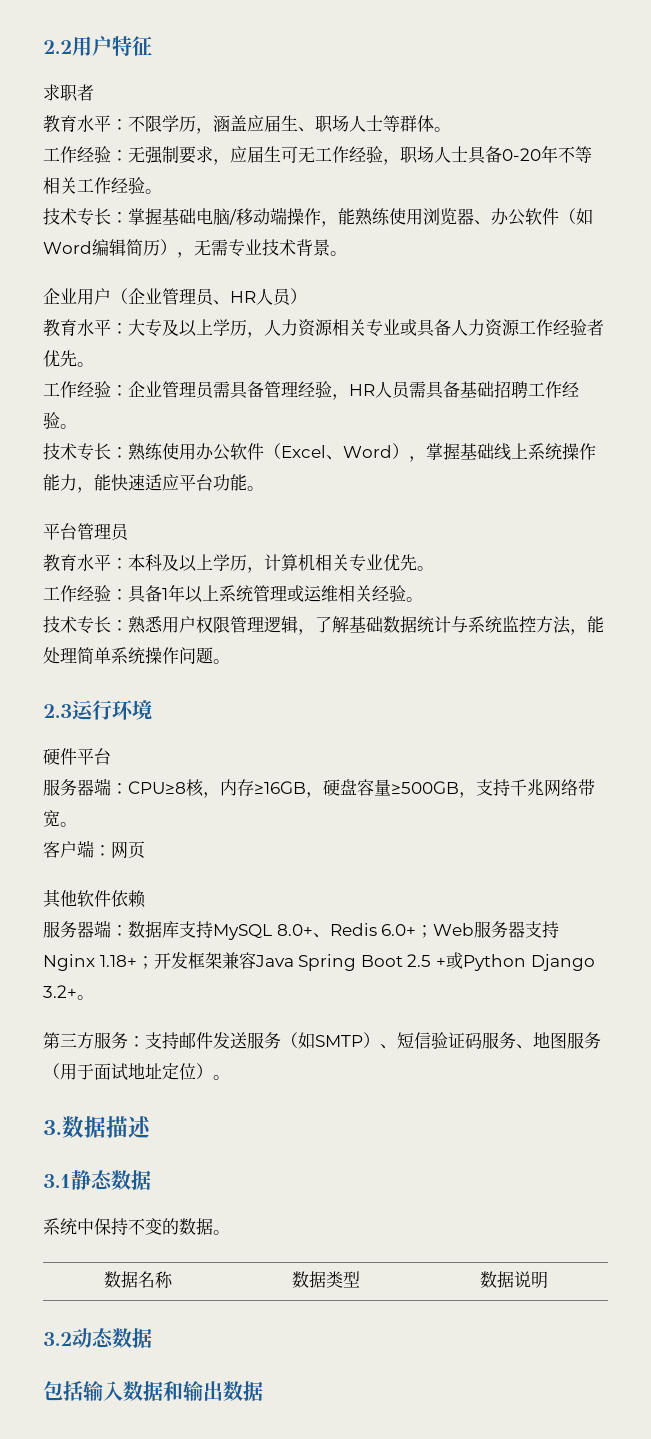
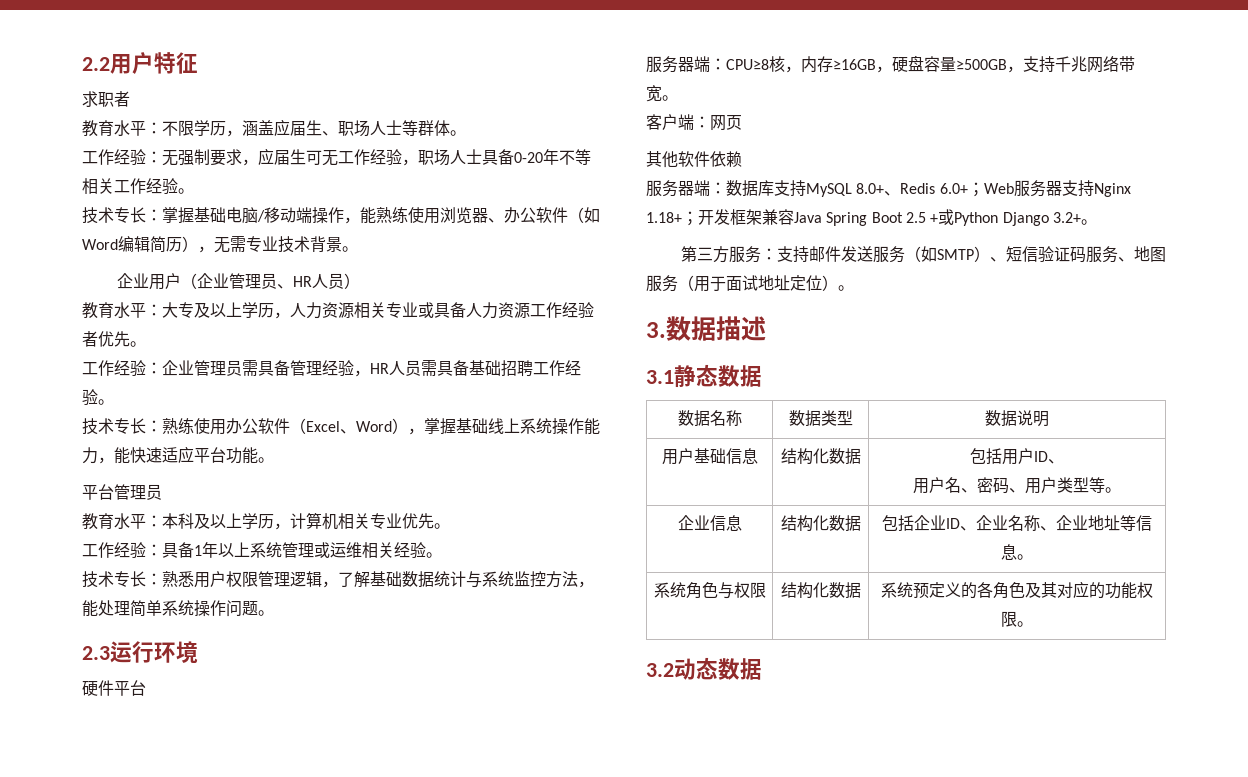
- 系统中保持不变的数据。
+ 用户基础信息 | 结构化数据 | 包括用户ID、
+ 用户名、密码、用户类型等。
+ 企业信息 | 结构化数据 | 包括企业ID、企业名称、企业地址等信息。
+ 系统角色与权限 | 结构化数据 | 系统预定义的各角色及其对应的功能权限。
  3.2动态数据
- 包括输入数据和输出数据

